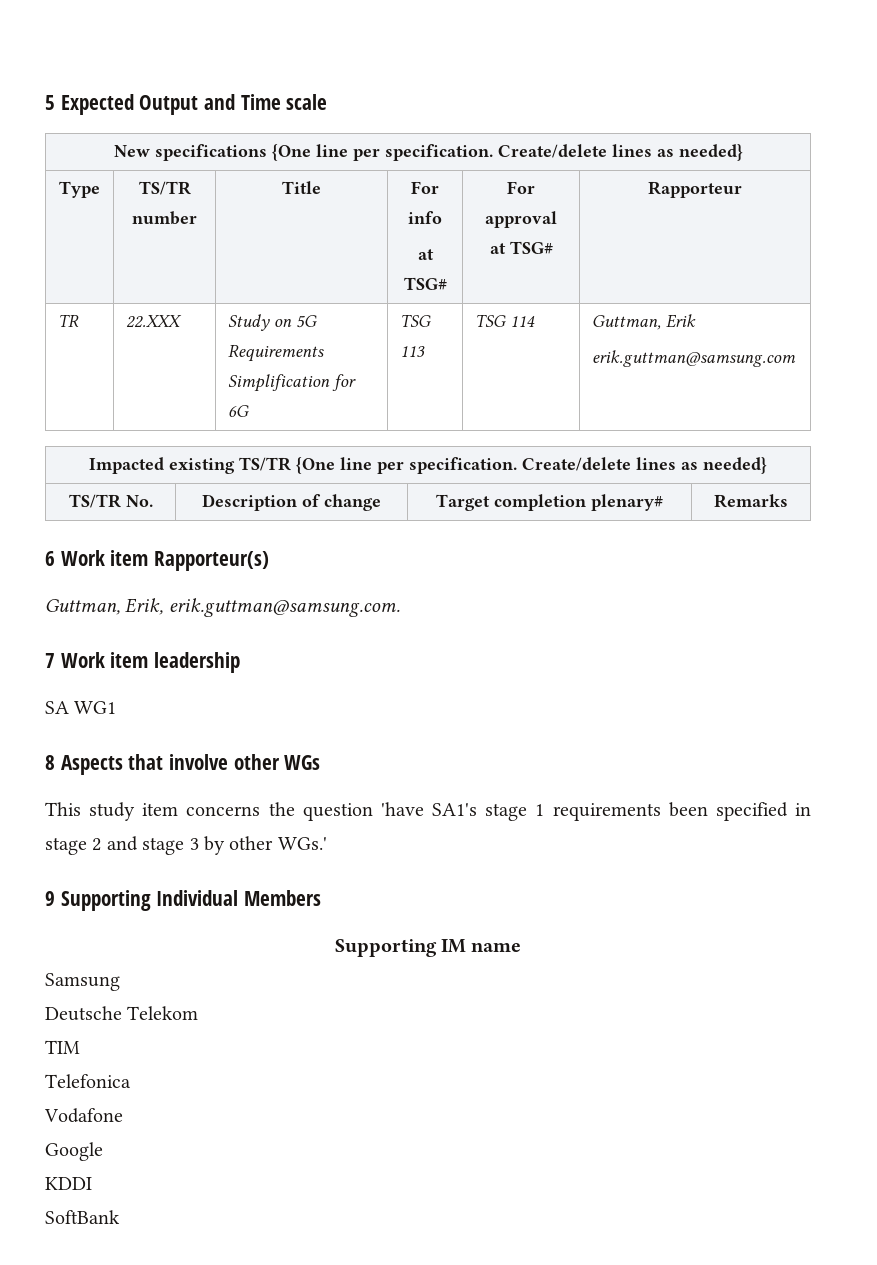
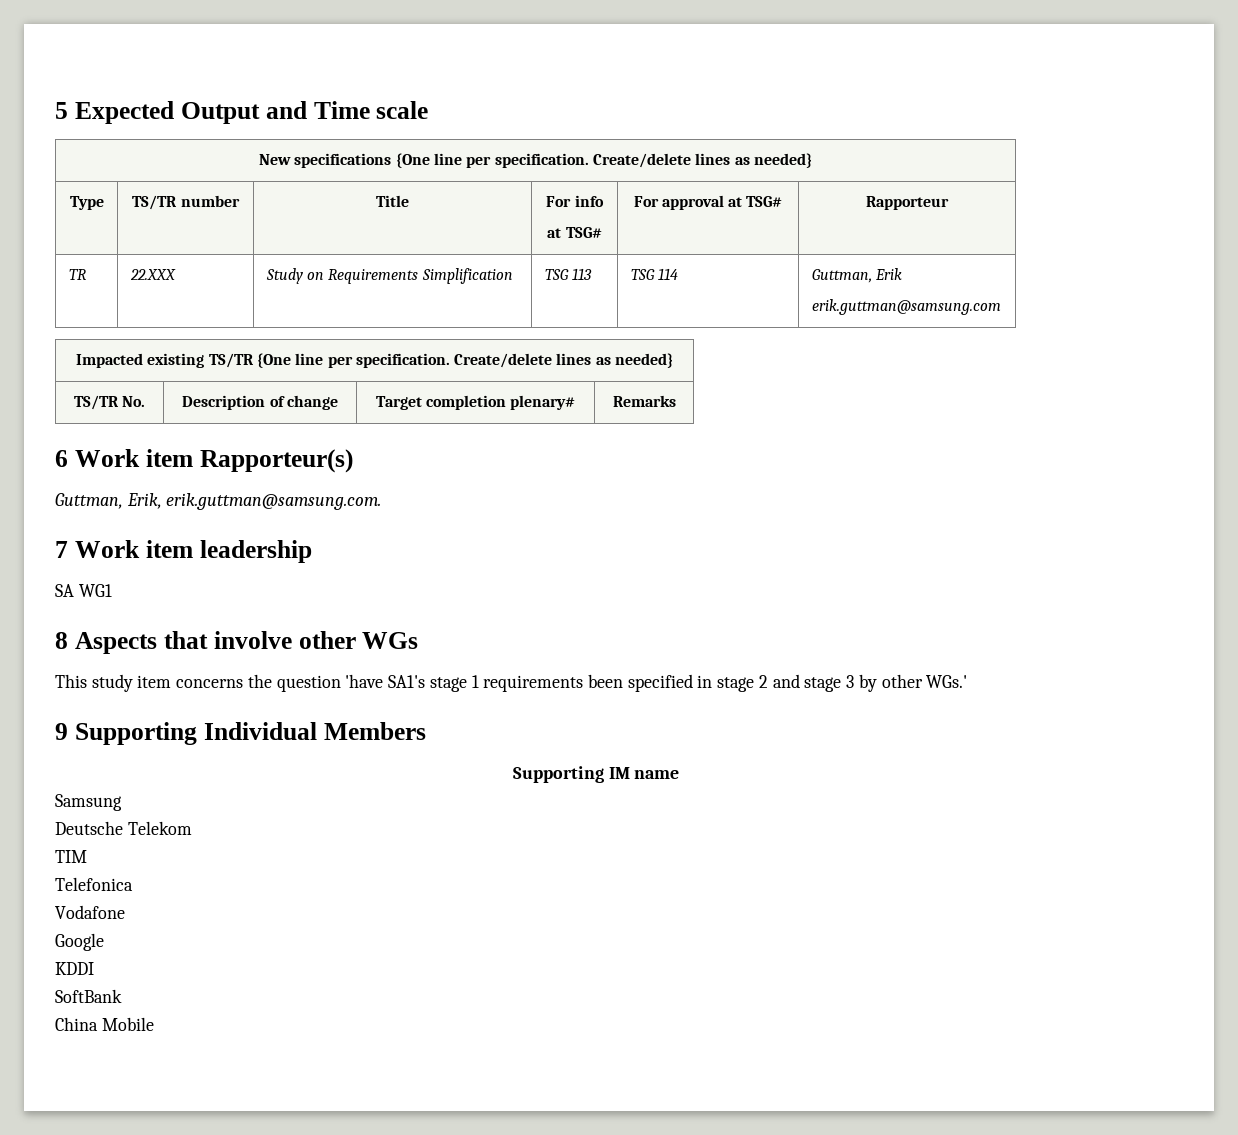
- TR | 22.XXX | Study on 5G Requirements Simplification for 6G | TSG 113 | TSG 114 | Guttman, Erik
+ TR | 22.XXX | Study on Requirements Simplification | TSG 113 | TSG 114 | Guttman, Erik
+ China Mobile

